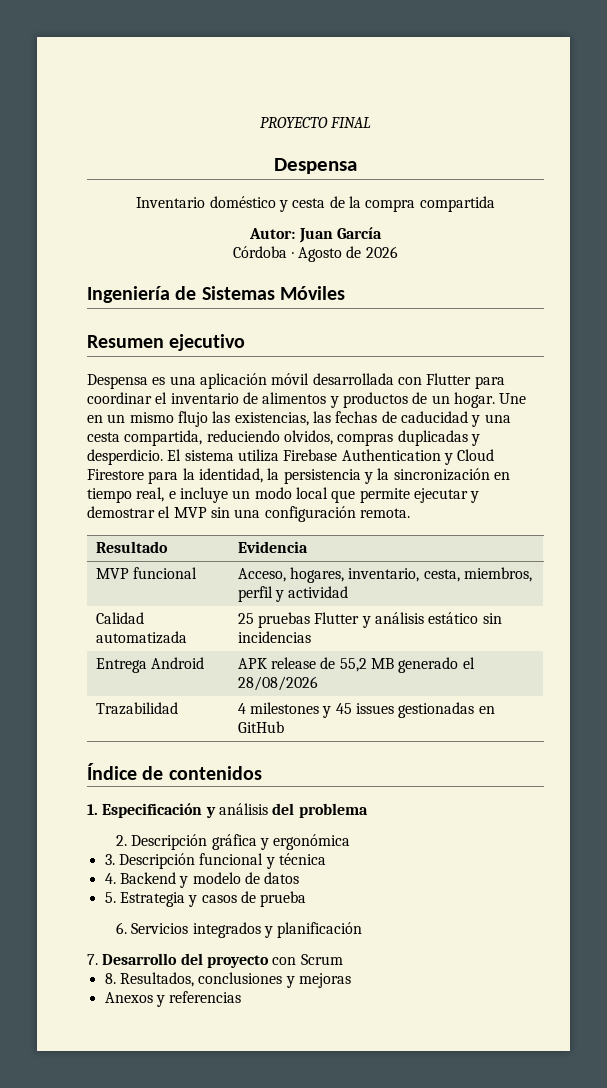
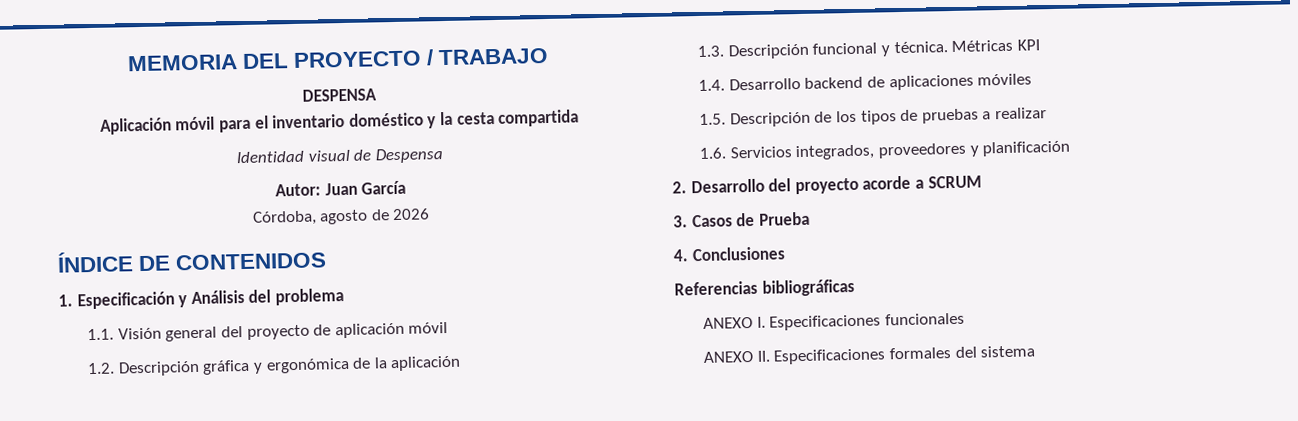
- PROYECTO FINAL
- Despensa
- Inventario doméstico y cesta de la compra compartida
+ MEMORIA DEL PROYECTO / TRABAJO
+ DESPENSA
+ Aplicación móvil para el inventario doméstico y la cesta compartida
+ Identidad visual de Despensa
- Córdoba · Agosto de 2026
+ Córdoba, agosto de 2026
- Ingeniería de Sistemas Móviles
- Resumen ejecutivo
- Despensa es una aplicación móvil desarrollada con Flutter para coordinar el inventario de alimentos y productos de un hogar. Une en un mismo flujo las existencias, las fechas de caducidad y una cesta compartida, reduciendo olvidos, compras duplicadas y desperdicio. El sistema utiliza Firebase Authentication y Cloud Firestore para la identidad, la persistencia y la sincronización en tiempo real, e incluye un modo local que permite ejecutar y demostrar el MVP sin una configuración remota.
- Resultado | Evidencia
- MVP funcional | Acceso, hogares, inventario, cesta, miembros, perfil y actividad
- Calidad automatizada | 25 pruebas Flutter y análisis estático sin incidencias
- Entrega Android | APK release de 55,2 MB generado el 28/08/2026
- Trazabilidad | 4 milestones y 45 issues gestionadas en GitHub
- Índice de contenidos
+ ÍNDICE DE CONTENIDOS
- 1. Especificación y análisis del problema
+ 1. Especificación y Análisis del problema
- 2. Descripción gráfica y ergonómica
- 3. Descripción funcional y técnica
- 4. Backend y modelo de datos
- 5. Estrategia y casos de prueba
- 6. Servicios integrados y planificación
+ 1.1. Visión general del proyecto de aplicación móvil
+ 1.2. Descripción gráfica y ergonómica de la aplicación
+ 1.3. Descripción funcional y técnica. Métricas KPI
+ 1.4. Desarrollo backend de aplicaciones móviles
+ 1.5. Descripción de los tipos de pruebas a realizar
+ 1.6. Servicios integrados, proveedores y planificación
- 7. Desarrollo del proyecto con Scrum
- 8. Resultados, conclusiones y mejoras
- Anexos y referencias
+ 2. Desarrollo del proyecto acorde a SCRUM
+ 3. Casos de Prueba
+ 4. Conclusiones
+ Referencias bibliográficas
+ ANEXO I. Especificaciones funcionales
+ ANEXO II. Especificaciones formales del sistema

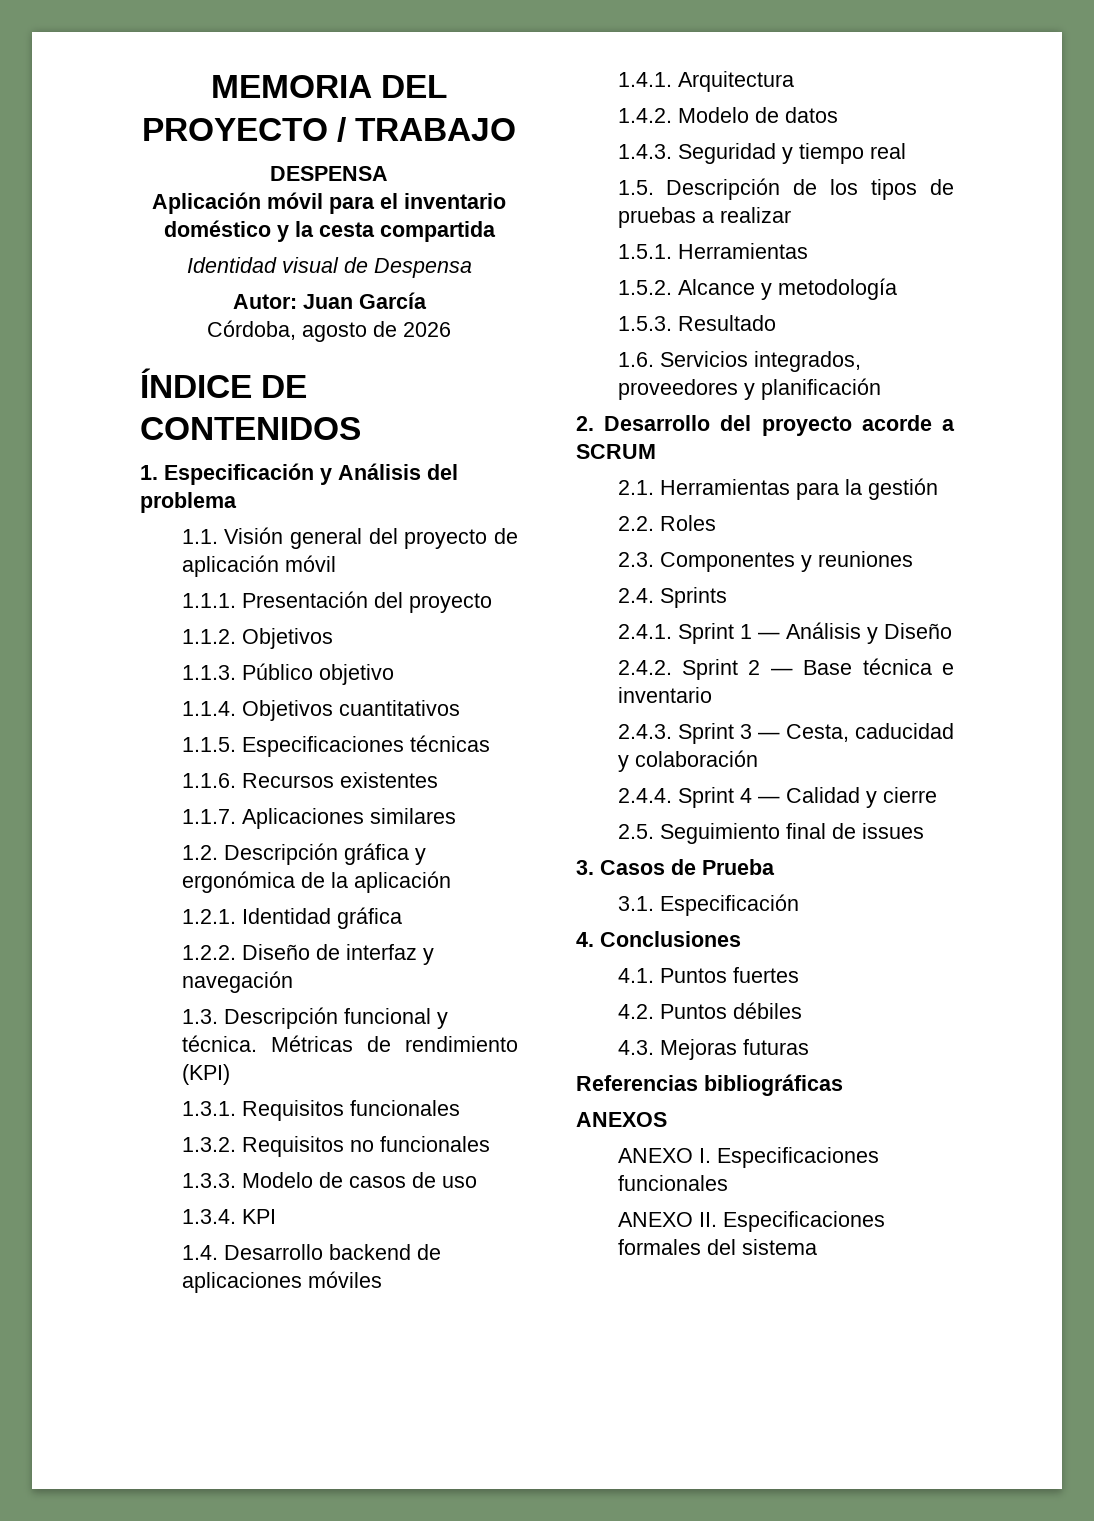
+ 1.1.1. Presentación del proyecto
+ 1.1.2. Objetivos
+ 1.1.3. Público objetivo
+ 1.1.4. Objetivos cuantitativos
+ 1.1.5. Especificaciones técnicas
+ 1.1.6. Recursos existentes
+ 1.1.7. Aplicaciones similares
+ 1.2.1. Identidad gráfica
+ 1.2.2. Diseño de interfaz y navegación
- Métricas KPI
+ Métricas de rendimiento (KPI)
+ 1.3.1. Requisitos funcionales
+ 1.3.2. Requisitos no funcionales
+ 1.3.3. Modelo de casos de uso
+ 1.3.4. KPI
+ 1.4.1. Arquitectura
+ 1.4.2. Modelo de datos
+ 1.4.3. Seguridad y tiempo real
+ 1.5.1. Herramientas
+ 1.5.2. Alcance y metodología
+ 1.5.3. Resultado
+ 2.1. Herramientas para la gestión
+ 2.2. Roles
+ 2.3. Componentes y reuniones
+ 2.4. Sprints
+ 2.4.1. Sprint 1 — Análisis y Diseño
+ 2.4.2. Sprint 2 — Base técnica e inventario
+ 2.4.3. Sprint 3 — Cesta, caducidad y colaboración
+ 2.4.4. Sprint 4 — Calidad y cierre
+ 2.5. Seguimiento final de issues
+ 3.1. Especificación
+ 4.1. Puntos fuertes
+ 4.2. Puntos débiles
+ 4.3. Mejoras futuras
+ ANEXOS

